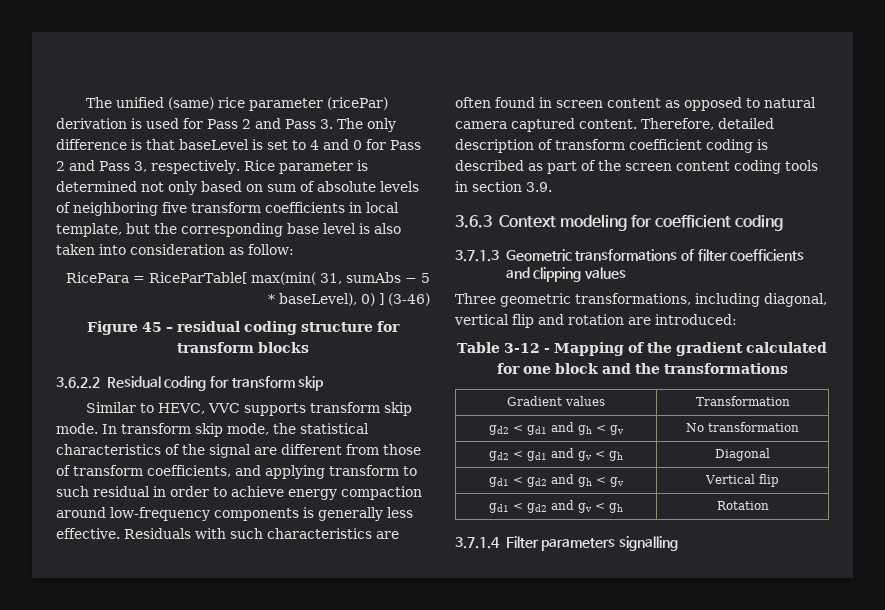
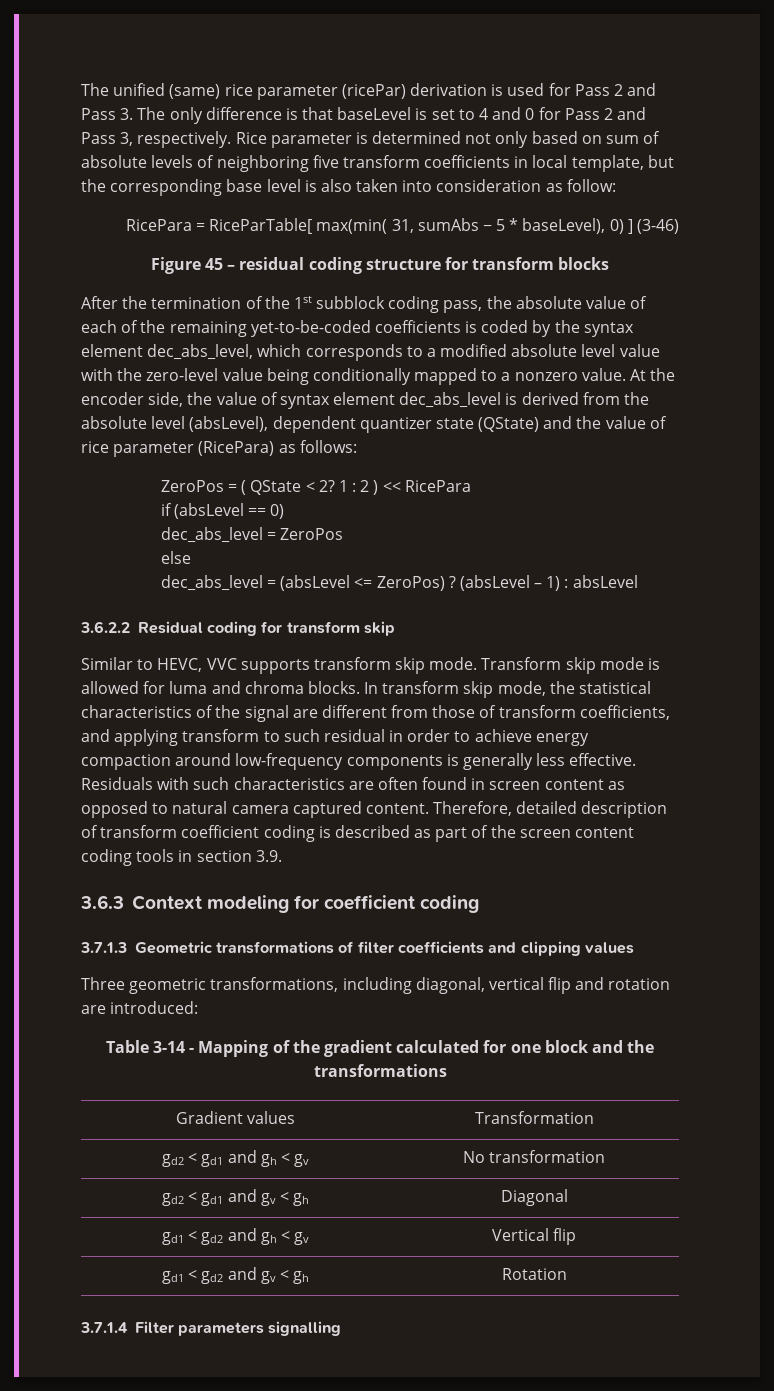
+ After the termination of the 1st subblock coding pass, the absolute value of each of the remaining yet-to-be-coded coefficients is coded by the syntax element dec_abs_level, which corresponds to a modified absolute level value with the zero-level value being conditionally mapped to a nonzero value. At the encoder side, the value of syntax element dec_abs_level is derived from the absolute level (absLevel), dependent quantizer state (QState) and the value of rice parameter (RicePara) as follows:
+ ZeroPos = ( QState < 2? 1 : 2 ) << RicePara
+ if (absLevel == 0)
+ dec_abs_level = ZeroPos
+ else
+ dec_abs_level = (absLevel <= ZeroPos) ? (absLevel – 1) : absLevel
+ Transform skip mode is allowed for luma and chroma blocks.
- Table 3-12 - Mapping of the gradient calculated for one block and the transformations
+ Table 3-14 - Mapping of the gradient calculated for one block and the transformations

